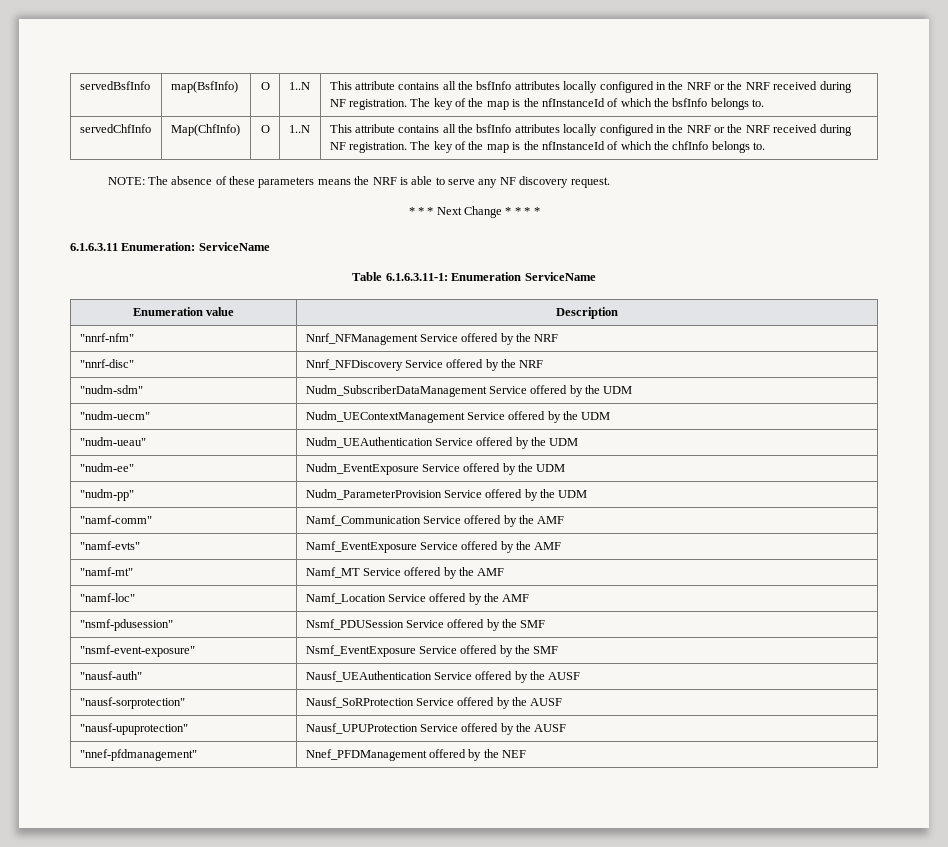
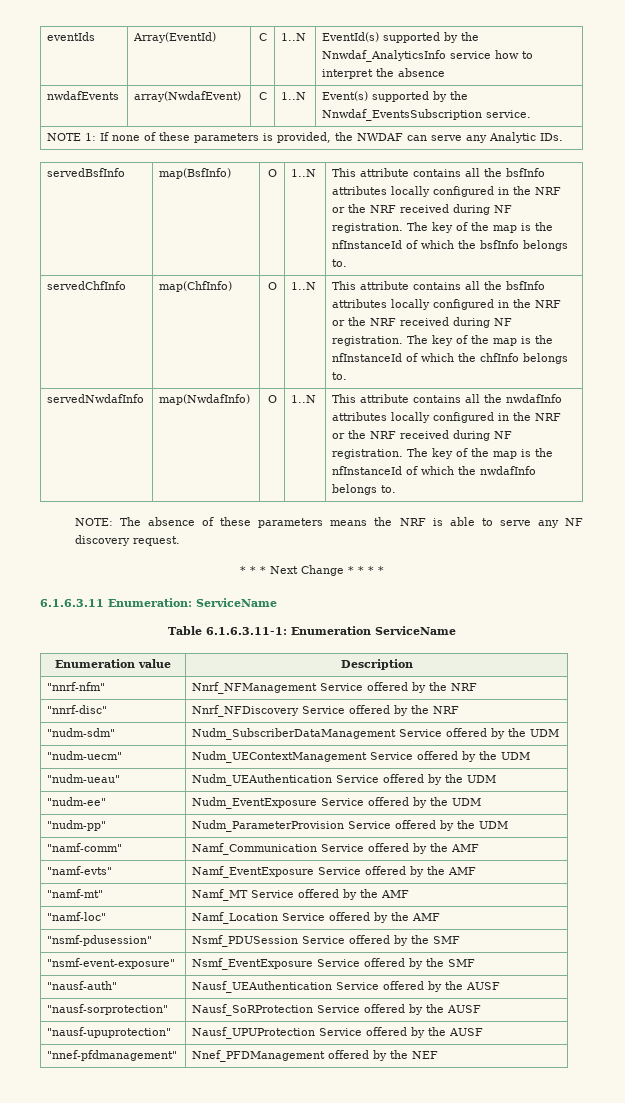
+ eventIds | Array(EventId) | C | 1..N | EventId(s) supported by the Nnwdaf_AnalyticsInfo service how to interpret the absence
+ nwdafEvents | array(NwdafEvent) | C | 1..N | Event(s) supported by the Nnwdaf_EventsSubscription service.
+ NOTE 1: If none of these parameters is provided, the NWDAF can serve any Analytic IDs.
- servedChfInfo | Map(ChfInfo) | O | 1..N | This attribute contains all the bsfInfo attributes locally configured in the NRF or the NRF received during NF registration. The key of the map is the nfInstanceId of which the chfInfo belongs to.
+ servedChfInfo | map(ChfInfo) | O | 1..N | This attribute contains all the bsfInfo attributes locally configured in the NRF or the NRF received during NF registration. The key of the map is the nfInstanceId of which the chfInfo belongs to.
+ servedNwdafInfo | map(NwdafInfo) | O | 1..N | This attribute contains all the nwdafInfo attributes locally configured in the NRF or the NRF received during NF registration. The key of the map is the nfInstanceId of which the nwdafInfo belongs to.

